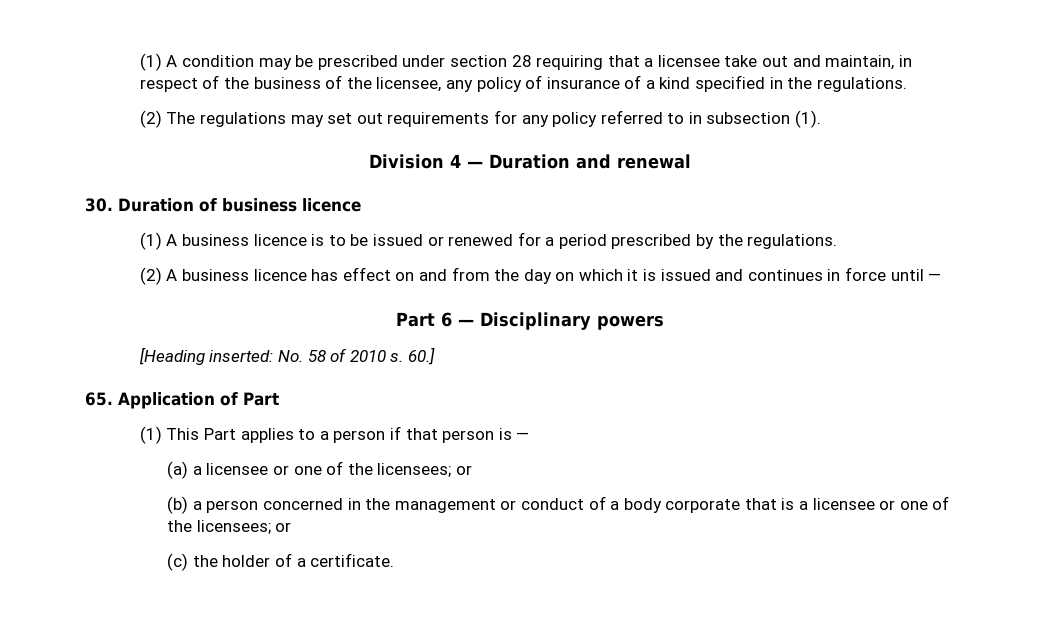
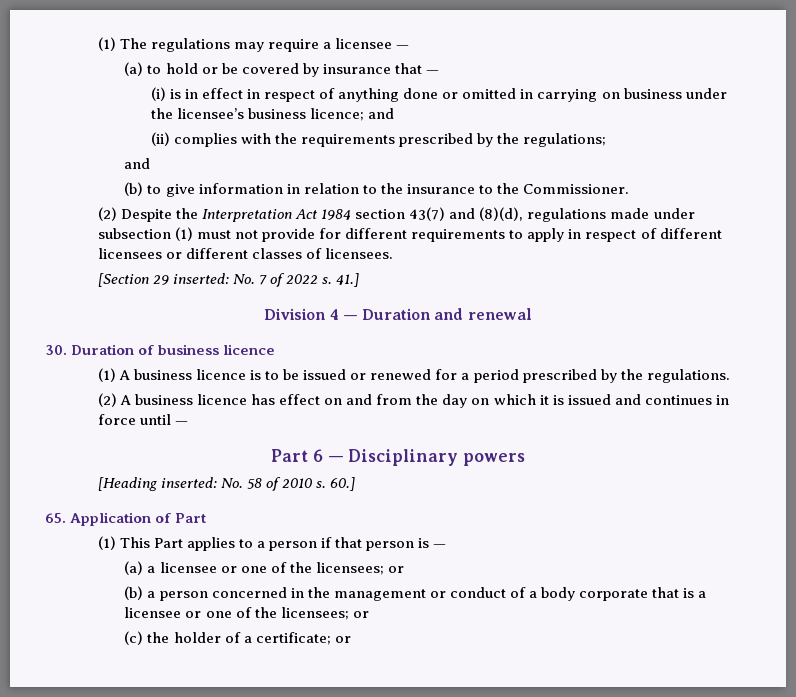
- (1) A condition may be prescribed under section 28 requiring that a licensee take out and maintain, in respect of the business of the licensee, any policy of insurance of a kind specified in the regulations.
- (2) The regulations may set out requirements for any policy referred to in subsection (1).
+ (1) The regulations may require a licensee —
+ (a) to hold or be covered by insurance that —
+ (i) is in effect in respect of anything done or omitted in carrying on business under the licensee’s business licence; and
+ (ii) complies with the requirements prescribed by the regulations;
+ and
+ (b) to give information in relation to the insurance to the Commissioner.
+ (2) Despite the Interpretation Act 1984 section 43(7) and (8)(d), regulations made under subsection (1) must not provide for different requirements to apply in respect of different licensees or different classes of licensees.
+ [Section 29 inserted: No. 7 of 2022 s. 41.]
- (c) the holder of a certificate.
+ (c) the holder of a certificate; or

